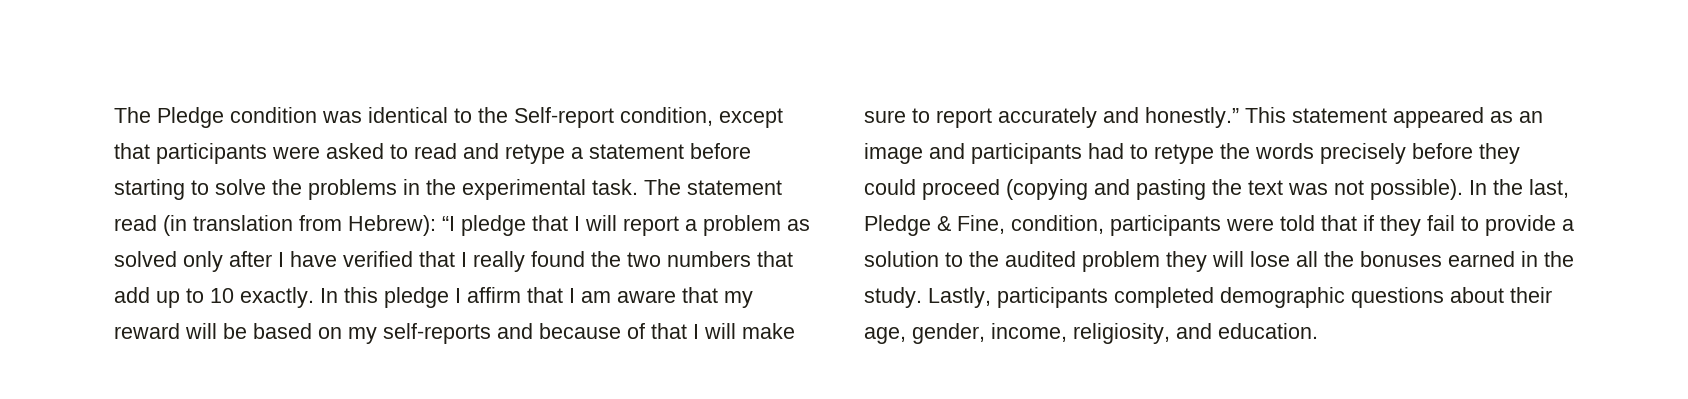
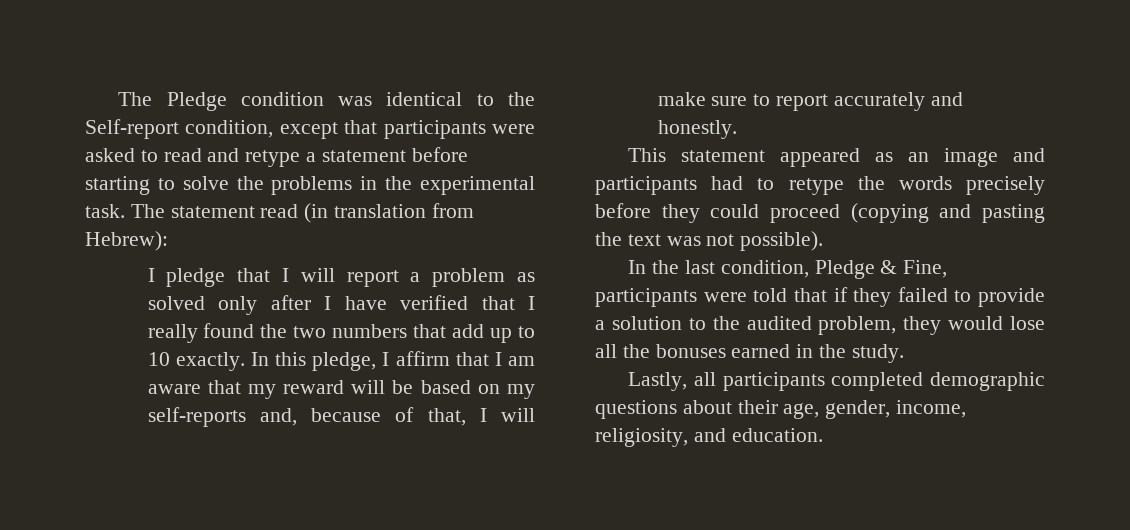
- The statement read (in translation from Hebrew): “I pledge that I will report a problem as solved only after I have verified that I really found the two numbers that add up to 10 exactly.
+ The statement read (in translation from Hebrew):
+ I pledge that I will report a problem as solved only after I have verified that I really found the two numbers that add up to 10 exactly.
- In this pledge I affirm that I am aware that my reward will be based on my self-reports and because of that I will make sure to report accurately and honestly.” This statement appeared as an image and participants had to retype the words precisely before they could proceed (copying and pasting the text was not possible). In the last, Pledge & Fine, condition, participants were told that if they fail to provide a solution to the audited problem they will lose all the bonuses earned in the study. Lastly, participants completed demographic questions about their age, gender, income, religiosity, and education.
+ In this pledge, I affirm that I am aware that my reward will be based on my self-reports and, because of that, I will make sure to report accurately and honestly.
+ This statement appeared as an image and participants had to retype the words precisely before they could proceed (copying and pasting the text was not possible).
+ In the last condition, Pledge & Fine, participants were told that if they failed to provide a solution to the audited problem, they would lose all the bonuses earned in the study.
+ Lastly, all participants completed demographic questions about their age, gender, income, religiosity, and education.

